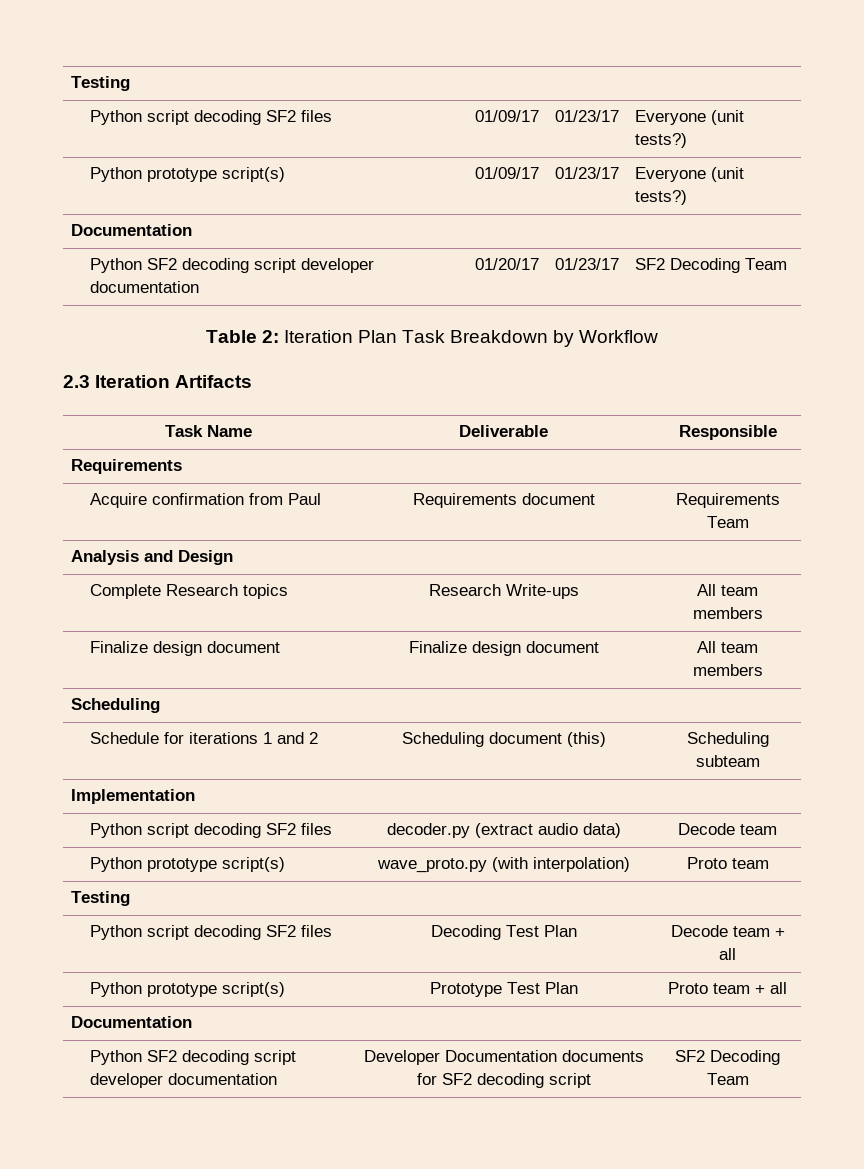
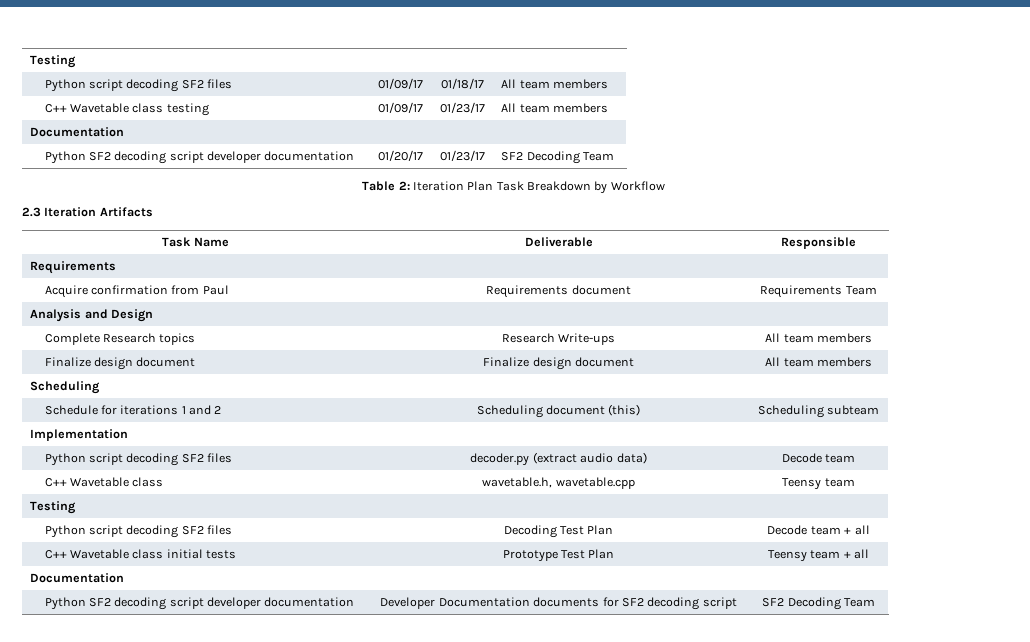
- Python script decoding SF2 files | 01/09/17 | 01/23/17 | Everyone (unit tests?)
- Python prototype script(s) | 01/09/17 | 01/23/17 | Everyone (unit tests?)
+ Python script decoding SF2 files | 01/09/17 | 01/18/17 | All team members
+ C++ Wavetable class testing | 01/09/17 | 01/23/17 | All team members
- Python prototype script(s) | wave_proto.py (with interpolation) | Proto team
+ C++ Wavetable class | wavetable.h, wavetable.cpp | Teensy team
- Python prototype script(s) | Prototype Test Plan | Proto team + all
+ C++ Wavetable class initial tests | Prototype Test Plan | Teensy team + all

